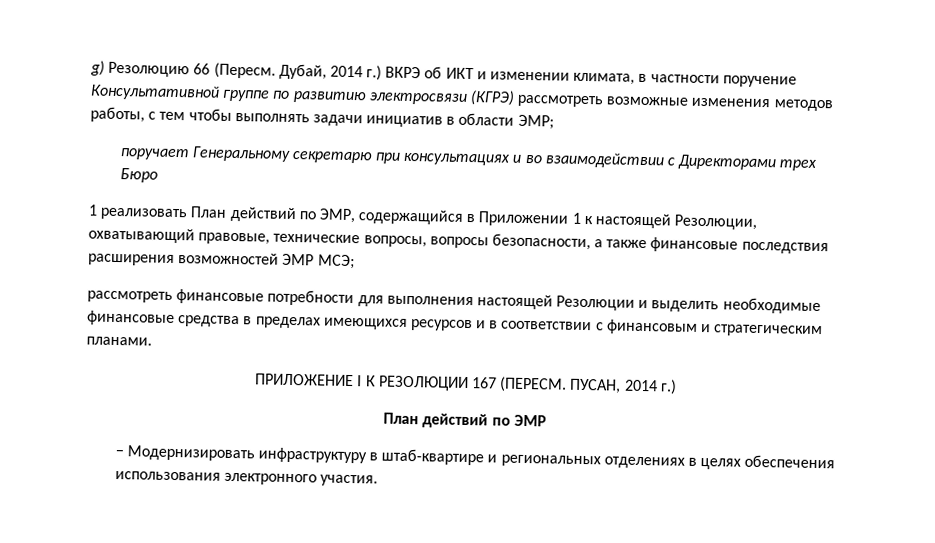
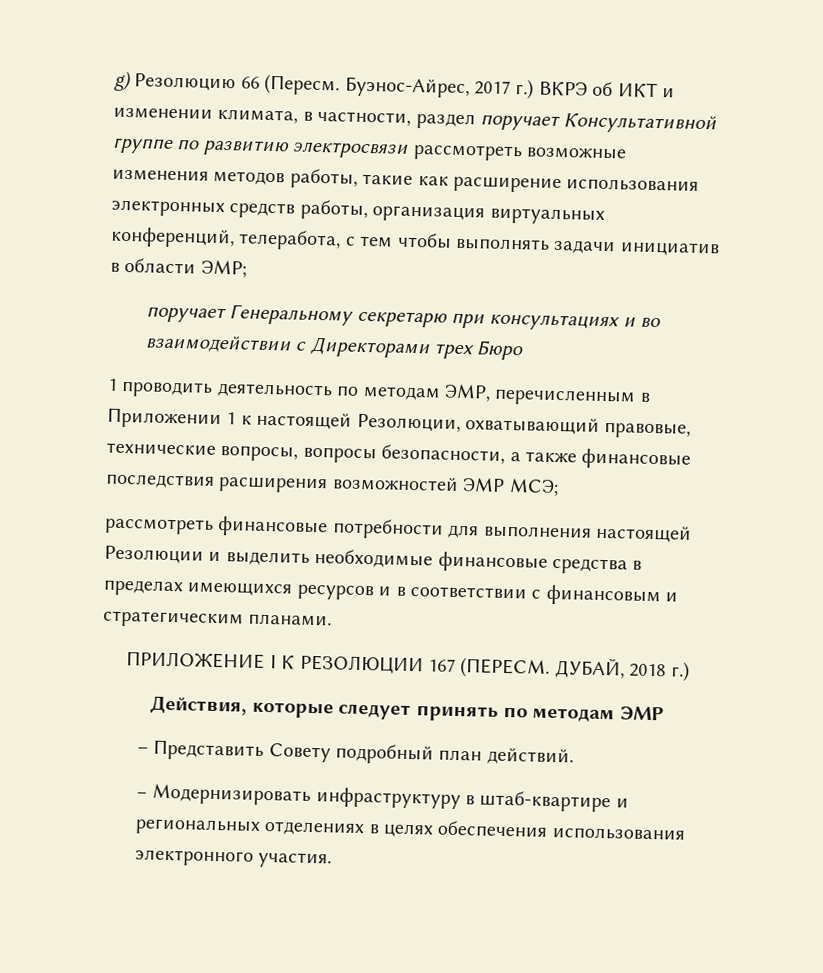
- Дубай, 2014 г.) ВКРЭ об ИКТ и изменении климата, в частности поручение Консультативной группе по развитию электросвязи (КГРЭ) рассмотреть возможные изменения методов работы, с тем чтобы выполнять задачи инициатив в области ЭМР;
+ Буэнос-Айрес, 2017 г.) ВКРЭ об ИКТ и изменении климата, в частности, раздел поручает Консультативной группе по развитию электросвязи рассмотреть возможные изменения методов работы, такие как расширение использования электронных средств работы, организация виртуальных конференций, телеработа, с тем чтобы выполнять задачи инициатив в области ЭМР;
- 1 реализовать План действий по ЭМР, содержащийся в Приложении 1 к настоящей Резолюции, охватывающий правовые, технические вопросы, вопросы безопасности, а также финансовые последствия расширения возможностей ЭМР МСЭ;
+ 1 проводить деятельность по методам ЭМР, перечисленным в Приложении 1 к настоящей Резолюции, охватывающий правовые, технические вопросы, вопросы безопасности, а также финансовые последствия расширения возможностей ЭМР МСЭ;
- ПУСАН, 2014 г.)
+ ДУБАЙ, 2018 г.)
- План действий по ЭМР
+ Действия, которые следует принять по методам ЭМР
+ – Представить Совету подробный план действий.

